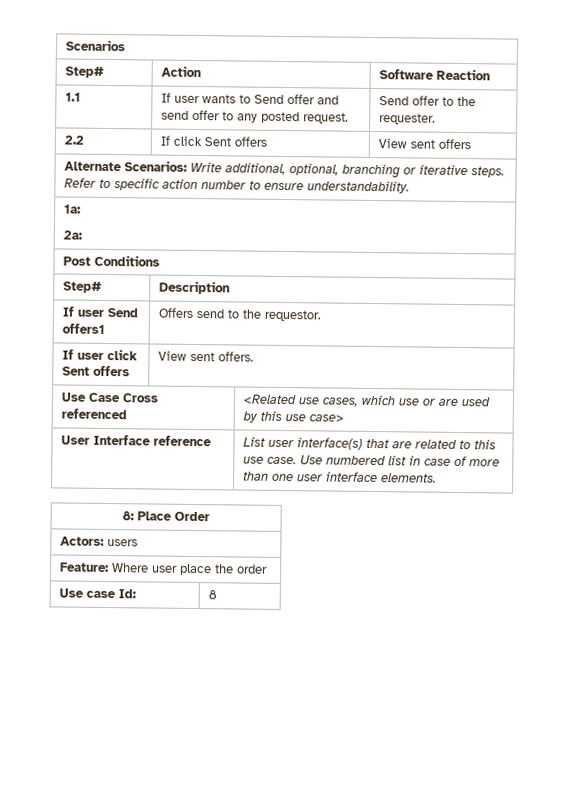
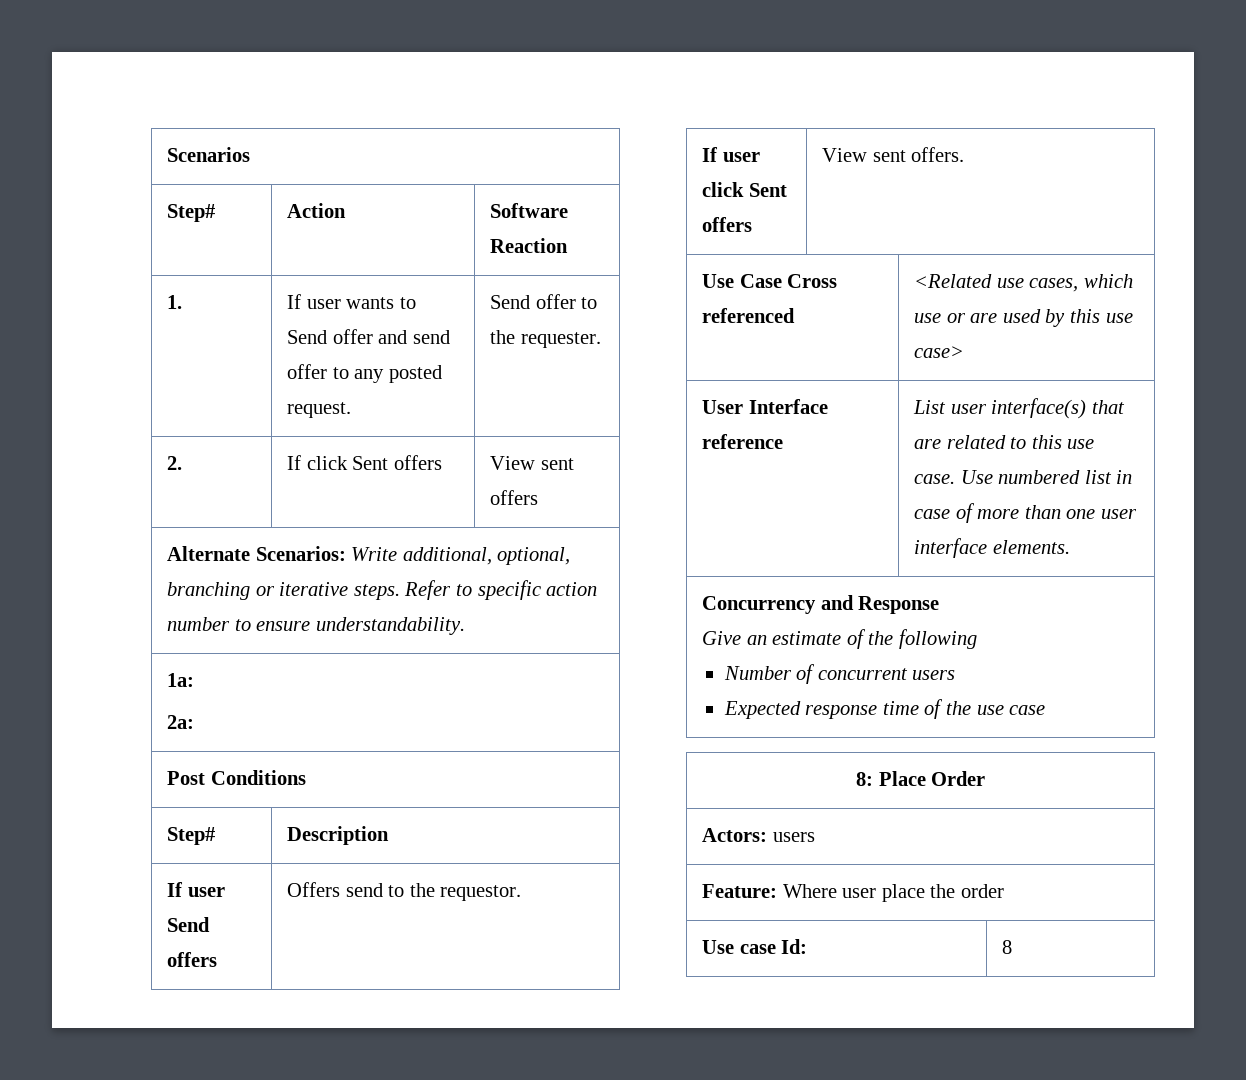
- 1.1 | If user wants to Send offer and send offer to any posted request. | Send offer to the requester.
+ 1. | If user wants to Send offer and send offer to any posted request. | Send offer to the requester.
- 2.2 | If click Sent offers | View sent offers
+ 2. | If click Sent offers | View sent offers
- If user Send offers1 | Offers send to the requestor.
+ If user Send offers | Offers send to the requestor.
+ Concurrency and Response
+ Give an estimate of the following
+ Number of concurrent users
+ Expected response time of the use case

